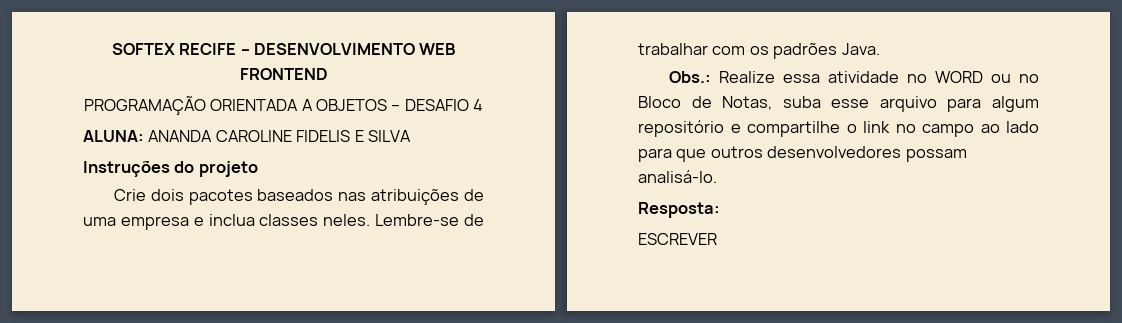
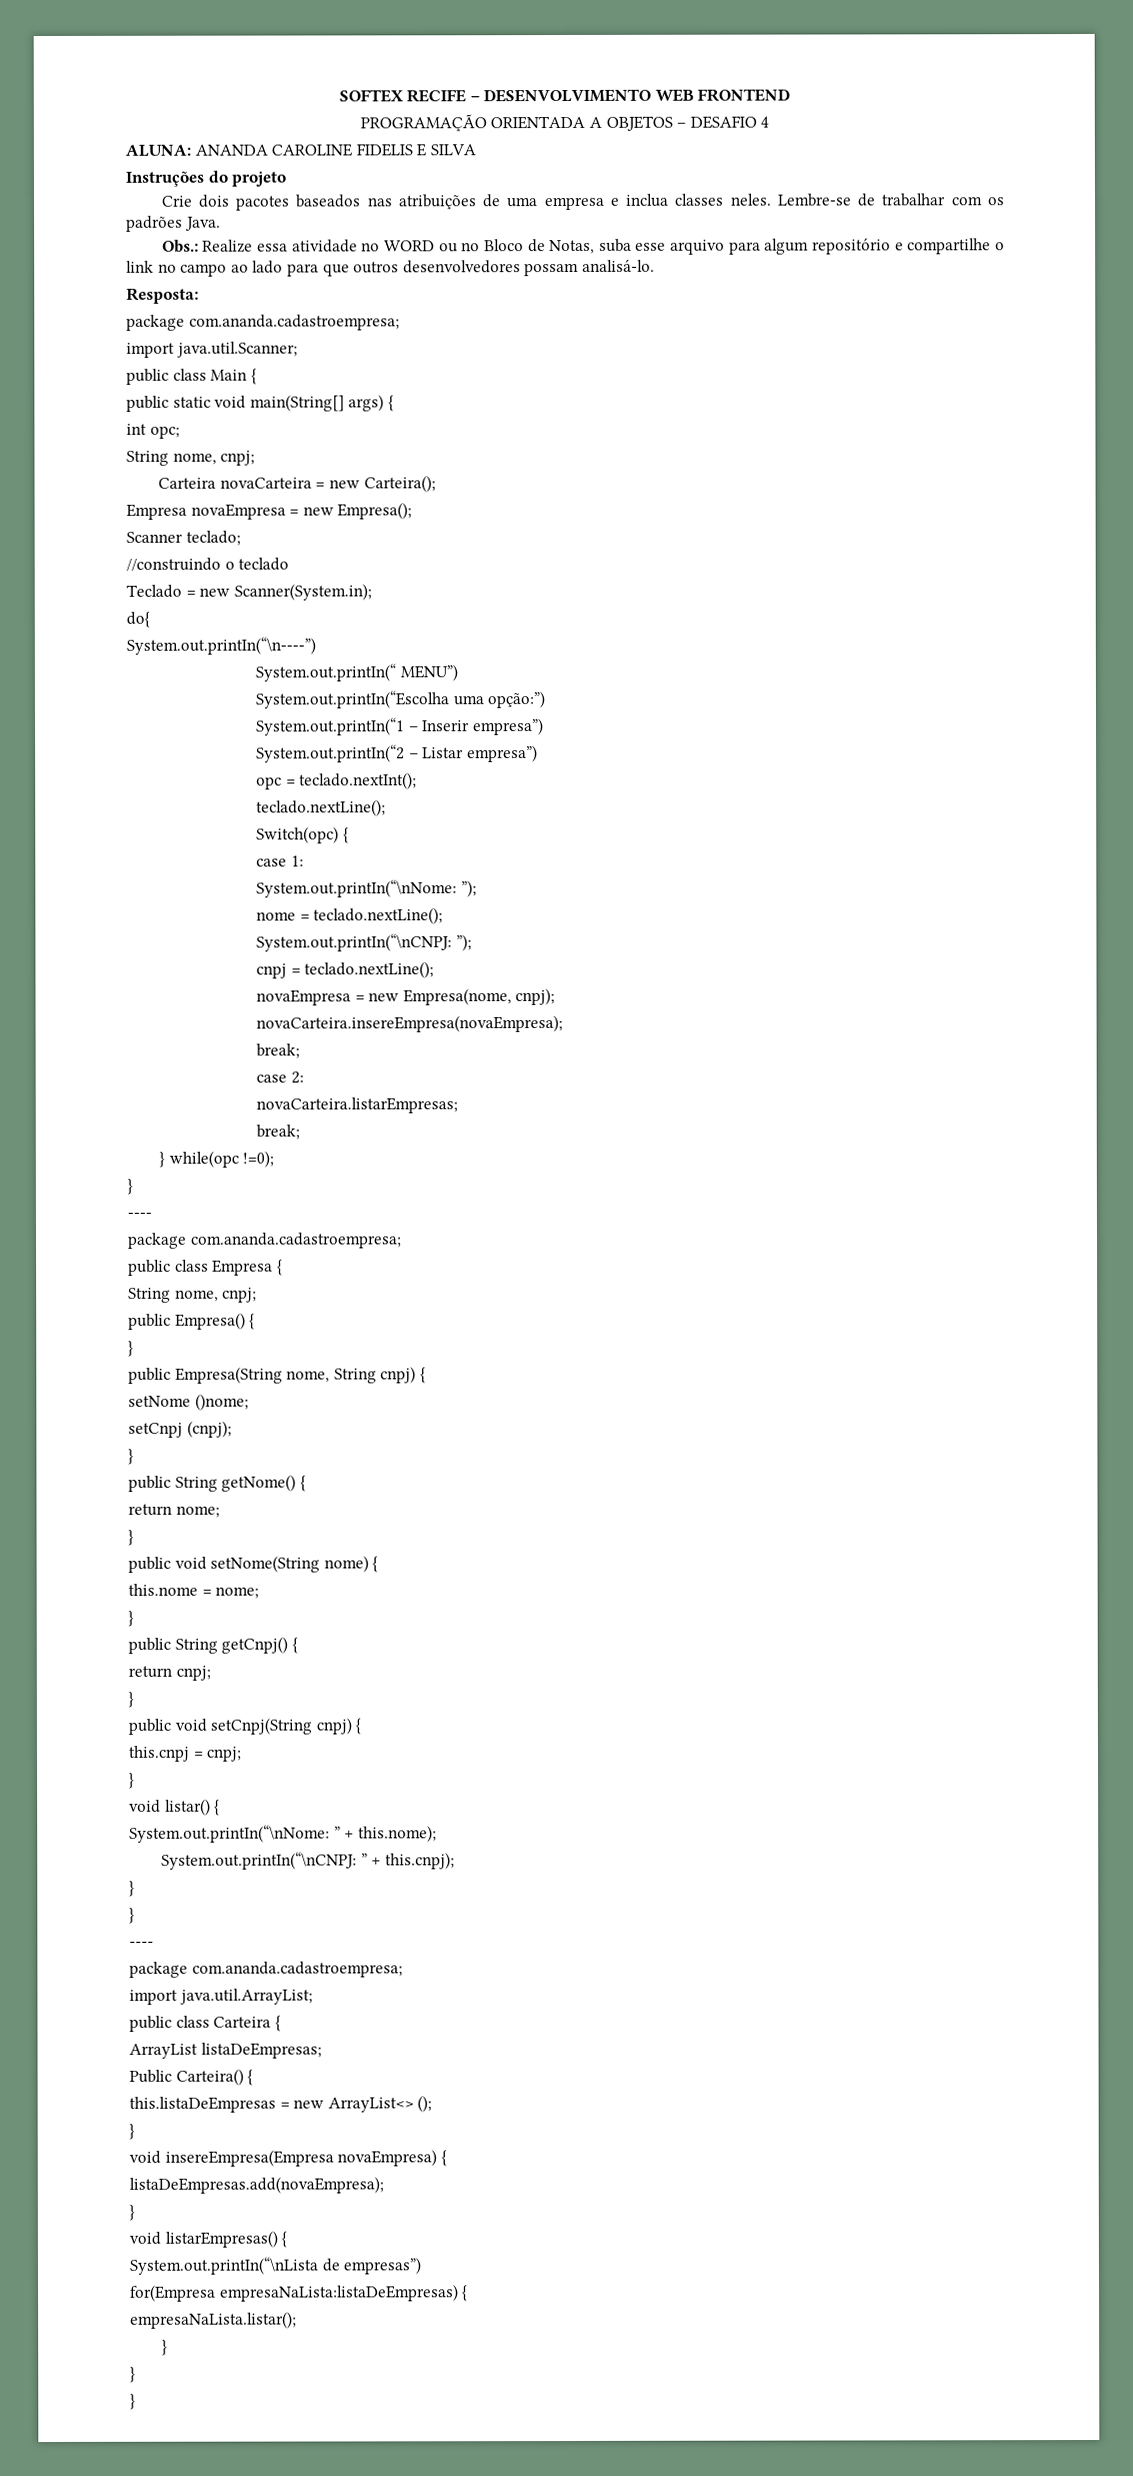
  Resposta:
- ESCREVER
+ package com.ananda.cadastroempresa;
+ import java.util.Scanner;
+ public class Main {
+ public static void main(String[] args) {
+ int opc;
+ String nome, cnpj;
+ Carteira novaCarteira = new Carteira();
+ Empresa novaEmpresa = new Empresa();
+ Scanner teclado;
+ //construindo o teclado
+ Teclado = new Scanner(System.in);
+ do{
+ System.out.printIn(“\n----”)
+ System.out.printIn(“ MENU”)
+ System.out.printIn(“Escolha uma opção:”)
+ System.out.printIn(“1 – Inserir empresa”)
+ System.out.printIn(“2 – Listar empresa”)
+ opc = teclado.nextInt();
+ teclado.nextLine();
+ Switch(opc) {
+ case 1:
+ System.out.printIn(“\nNome: ”);
+ nome = teclado.nextLine();
+ System.out.printIn(“\nCNPJ: ”);
+ cnpj = teclado.nextLine();
+ novaEmpresa = new Empresa(nome, cnpj);
+ novaCarteira.insereEmpresa(novaEmpresa);
+ break;
+ case 2:
+ novaCarteira.listarEmpresas;
+ break;
+ } while(opc !=0);
+ }
+ ----
+ package com.ananda.cadastroempresa;
+ public class Empresa {
+ String nome, cnpj;
+ public Empresa() {
+ }
+ public Empresa(String nome, String cnpj) {
+ setNome ()nome;
+ setCnpj (cnpj);
+ }
+ public String getNome() {
+ return nome;
+ }
+ public void setNome(String nome) {
+ this.nome = nome;
+ }
+ public String getCnpj() {
+ return cnpj;
+ }
+ public void setCnpj(String cnpj) {
+ this.cnpj = cnpj;
+ }
+ void listar() {
+ System.out.printIn(“\nNome: ” + this.nome);
+ System.out.printIn(“\nCNPJ: ” + this.cnpj);
+ }
+ }
+ ----
+ package com.ananda.cadastroempresa;
+ import java.util.ArrayList;
+ public class Carteira {
+ ArrayList listaDeEmpresas;
+ Public Carteira() {
+ this.listaDeEmpresas = new ArrayList<> ();
+ }
+ void insereEmpresa(Empresa novaEmpresa) {
+ listaDeEmpresas.add(novaEmpresa);
+ }
+ void listarEmpresas() {
+ System.out.printIn(“\nLista de empresas”)
+ for(Empresa empresaNaLista:listaDeEmpresas) {
+ empresaNaLista.listar();
+ }
+ }
+ }

